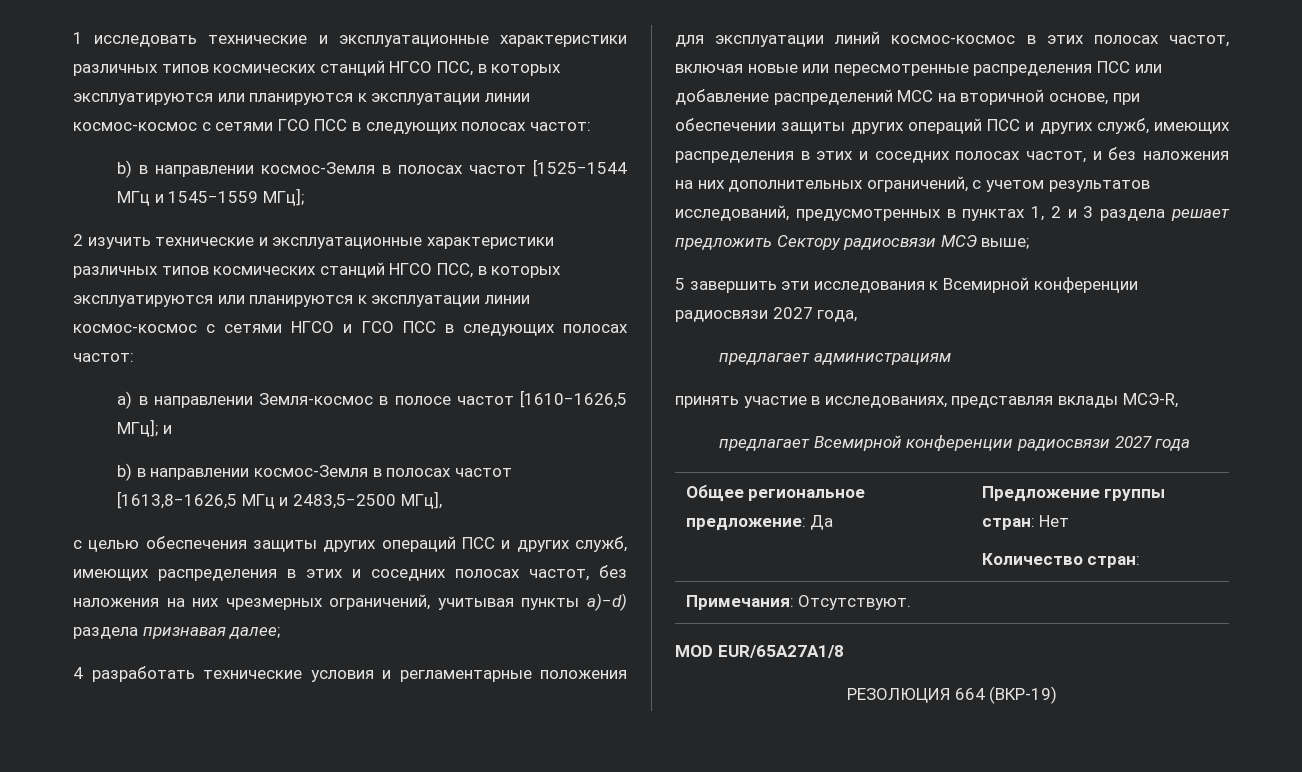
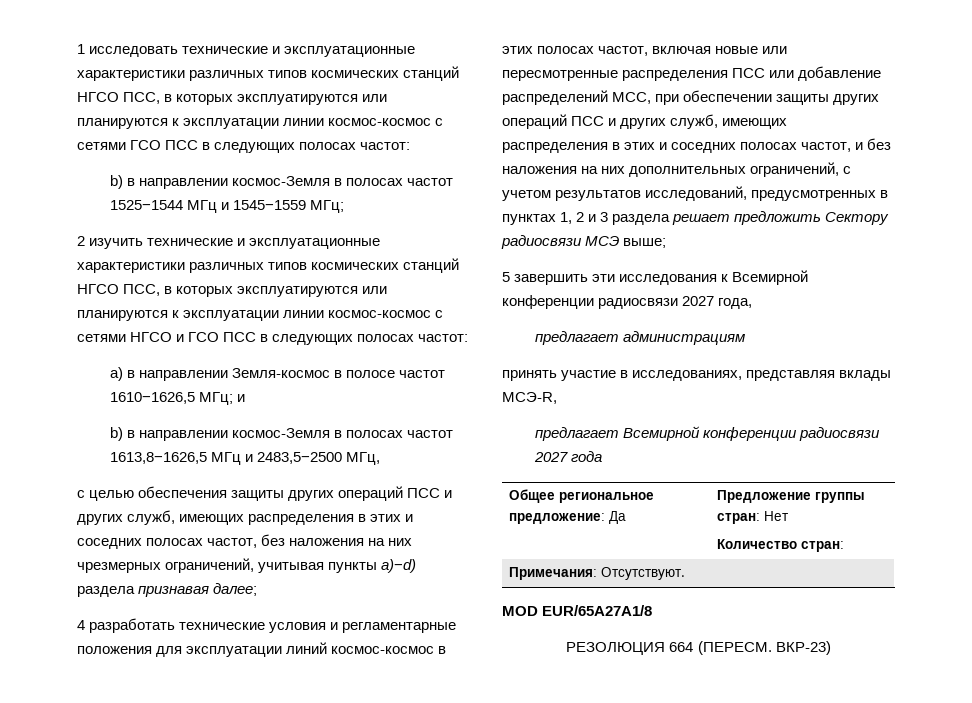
- b) в направлении космос-Земля в полосах частот [1525−1544 МГц и 1545−1559 МГц];
+ b) в направлении космос-Земля в полосах частот 1525−1544 МГц и 1545−1559 МГц;
- a) в направлении Земля-космос в полосе частот [1610−1626,5 МГц]; и
+ a) в направлении Земля-космос в полосе частот 1610−1626,5 МГц; и
- b) в направлении космос-Земля в полосах частот [1613,8−1626,5 МГц и 2483,5−2500 МГц],
+ b) в направлении космос-Земля в полосах частот 1613,8−1626,5 МГц и 2483,5−2500 МГц,
- 4 разработать технические условия и регламентарные положения для эксплуатации линий космос-космос в этих полосах частот, включая новые или пересмотренные распределения ПСС или добавление распределений МСС на вторичной основе, при обеспечении защиты других операций ПСС и других служб, имеющих распределения в этих и соседних полосах частот, и без наложения на них дополнительных ограничений, с учетом результатов исследований, предусмотренных в пунктах 1, 2 и 3 раздела решает предложить Сектору радиосвязи МСЭ выше;
+ 4 разработать технические условия и регламентарные положения для эксплуатации линий космос-космос в этих полосах частот, включая новые или пересмотренные распределения ПСС или добавление распределений МСС, при обеспечении защиты других операций ПСС и других служб, имеющих распределения в этих и соседних полосах частот, и без наложения на них дополнительных ограничений, с учетом результатов исследований, предусмотренных в пунктах 1, 2 и 3 раздела решает предложить Сектору радиосвязи МСЭ выше;
- РЕЗОЛЮЦИЯ 664 (ВКР-19)
+ РЕЗОЛЮЦИЯ 664 (ПЕРЕСМ. ВКР-23)

